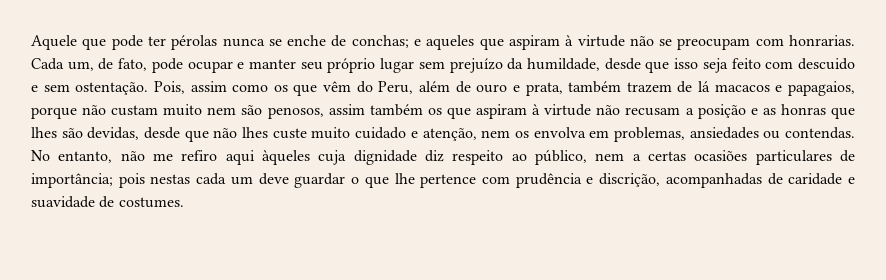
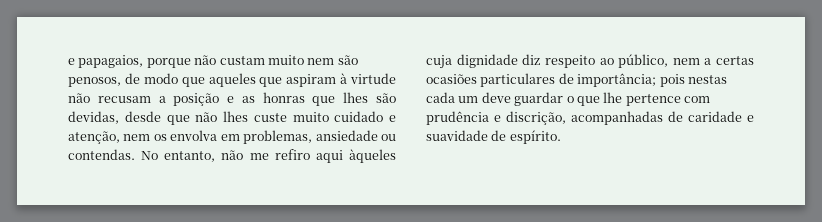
- Aquele que pode ter pérolas nunca se enche de conchas; e aqueles que aspiram à virtude não se preocupam com honrarias. Cada um, de fato, pode ocupar e manter seu próprio lugar sem prejuízo da humildade, desde que isso seja feito com descuido e sem ostentação. Pois, assim como os que vêm do Peru, além de ouro e prata, também trazem de lá macacos e papagaios, porque não custam muito nem são penosos, assim também os que aspiram à virtude não recusam a posição e as honras que lhes são devidas, desde que não lhes custe muito cuidado e atenção, nem os envolva em problemas, ansiedades ou contendas.
+ e papagaios, porque não custam muito nem são penosos, de modo que aqueles que aspiram à virtude não recusam a posição e as honras que lhes são devidas, desde que não lhes custe muito cuidado e atenção, nem os envolva em problemas, ansiedade ou contendas.
- No entanto, não me refiro aqui àqueles cuja dignidade diz respeito ao público, nem a certas ocasiões particulares de importância; pois nestas cada um deve guardar o que lhe pertence com prudência e discrição, acompanhadas de caridade e suavidade de costumes.
+ No entanto, não me refiro aqui àqueles cuja dignidade diz respeito ao público, nem a certas ocasiões particulares de importância; pois nestas cada um deve guardar o que lhe pertence com prudência e discrição, acompanhadas de caridade e suavidade de espírito.

